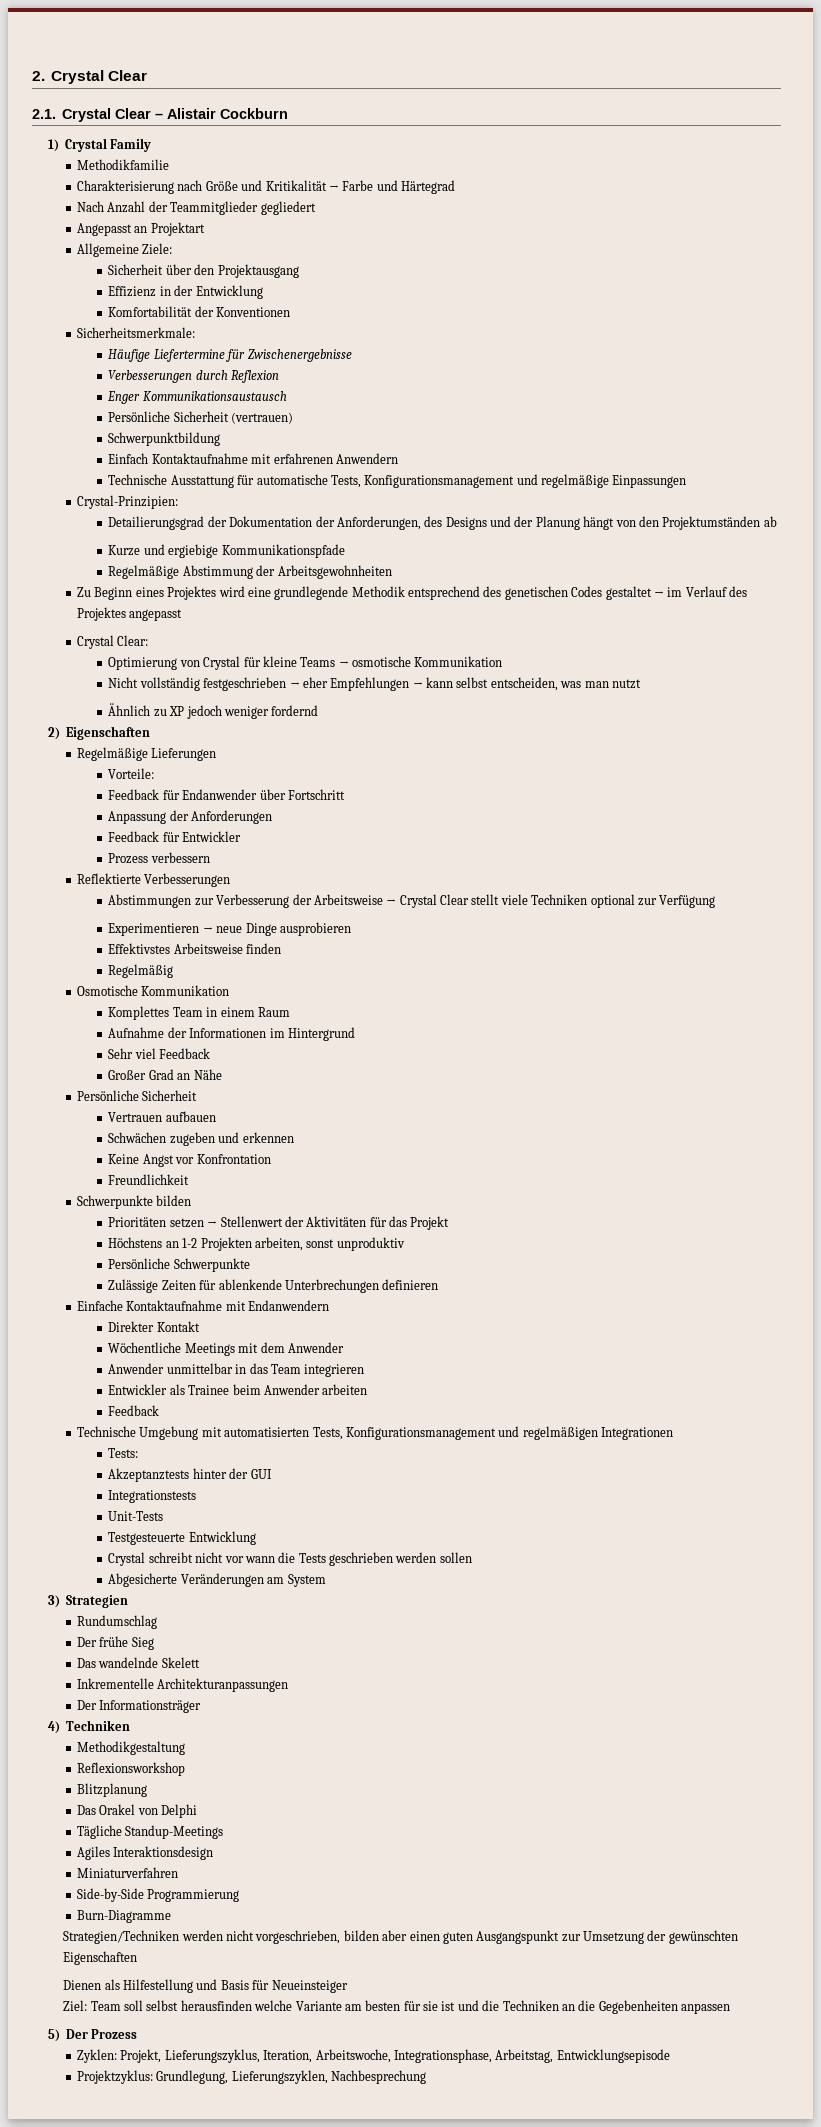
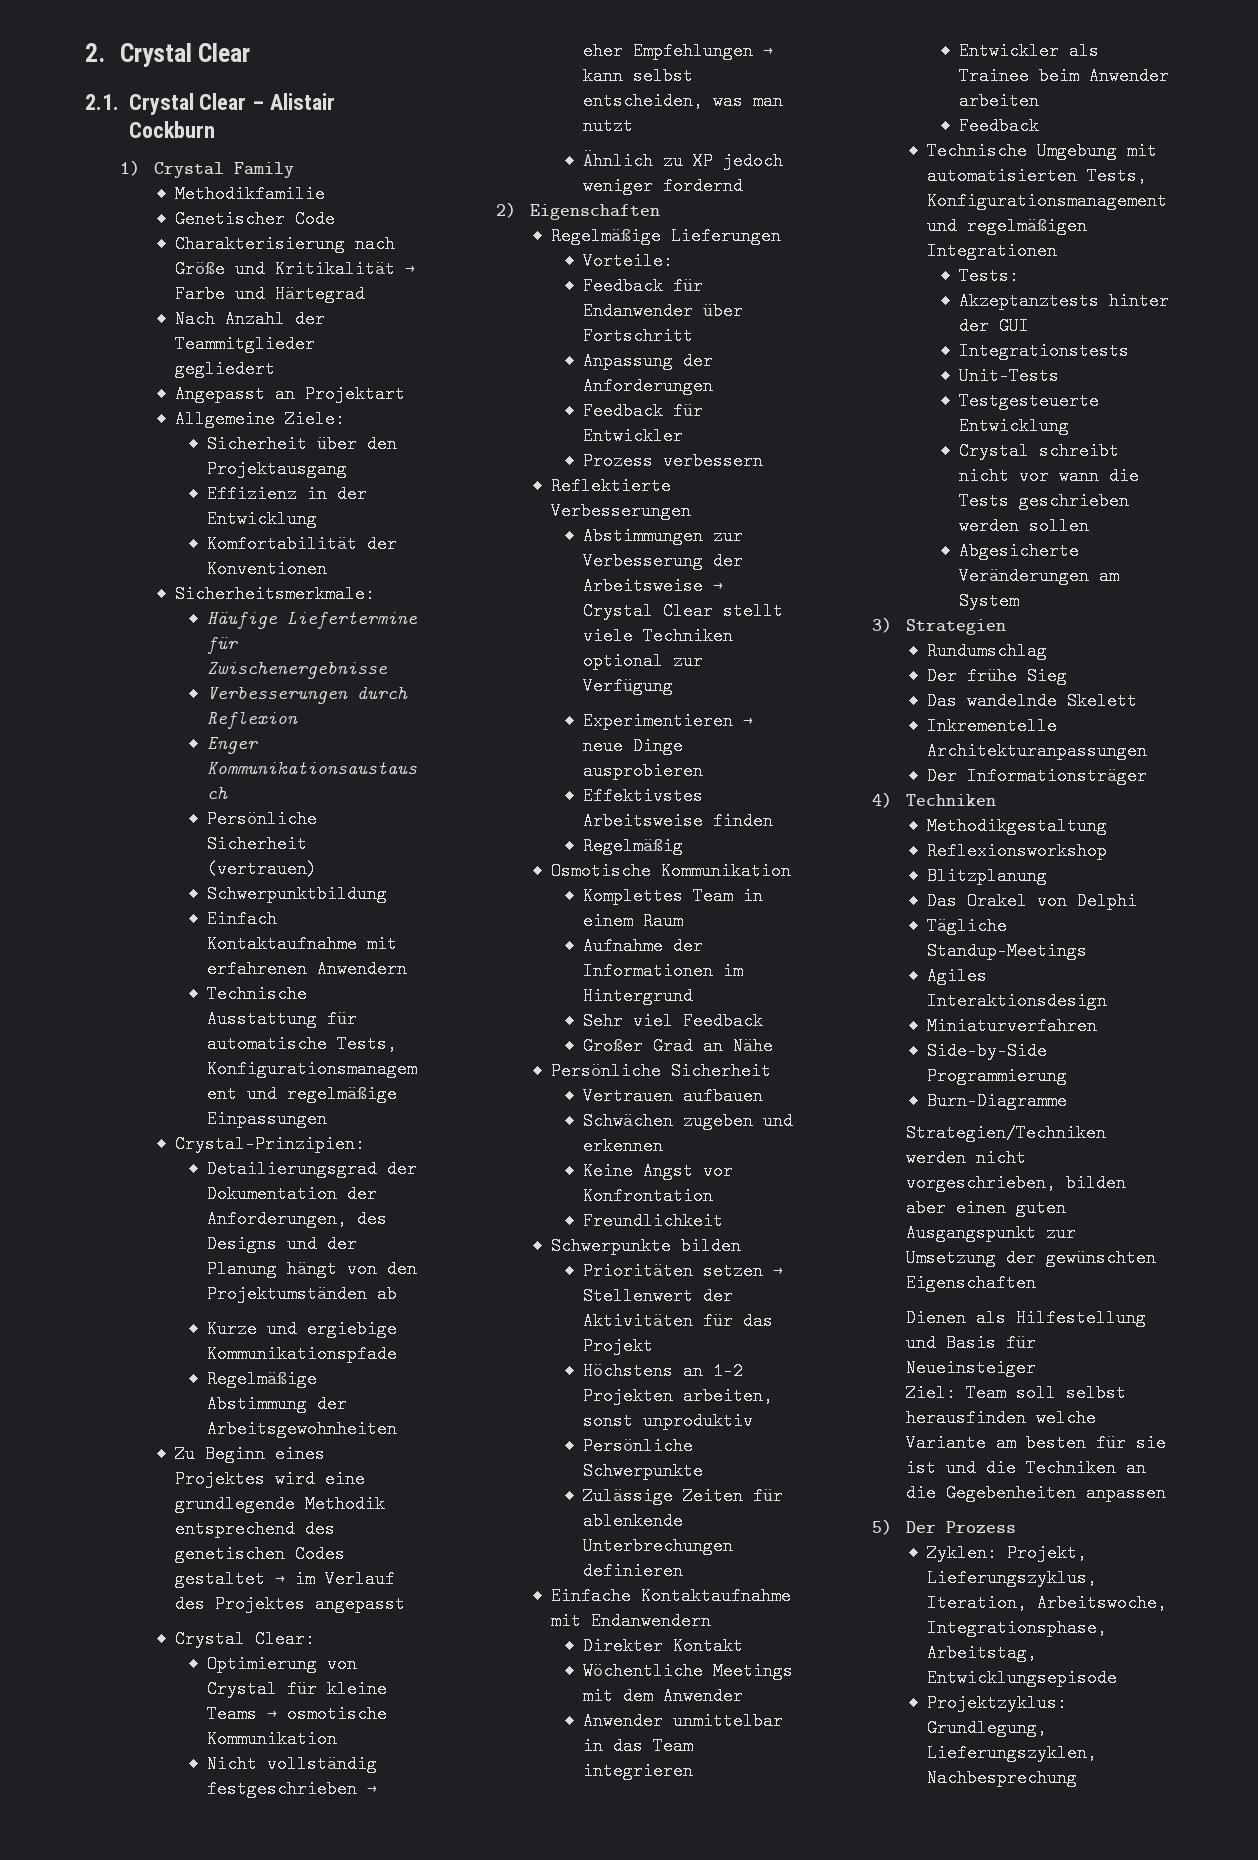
+ Genetischer Code

